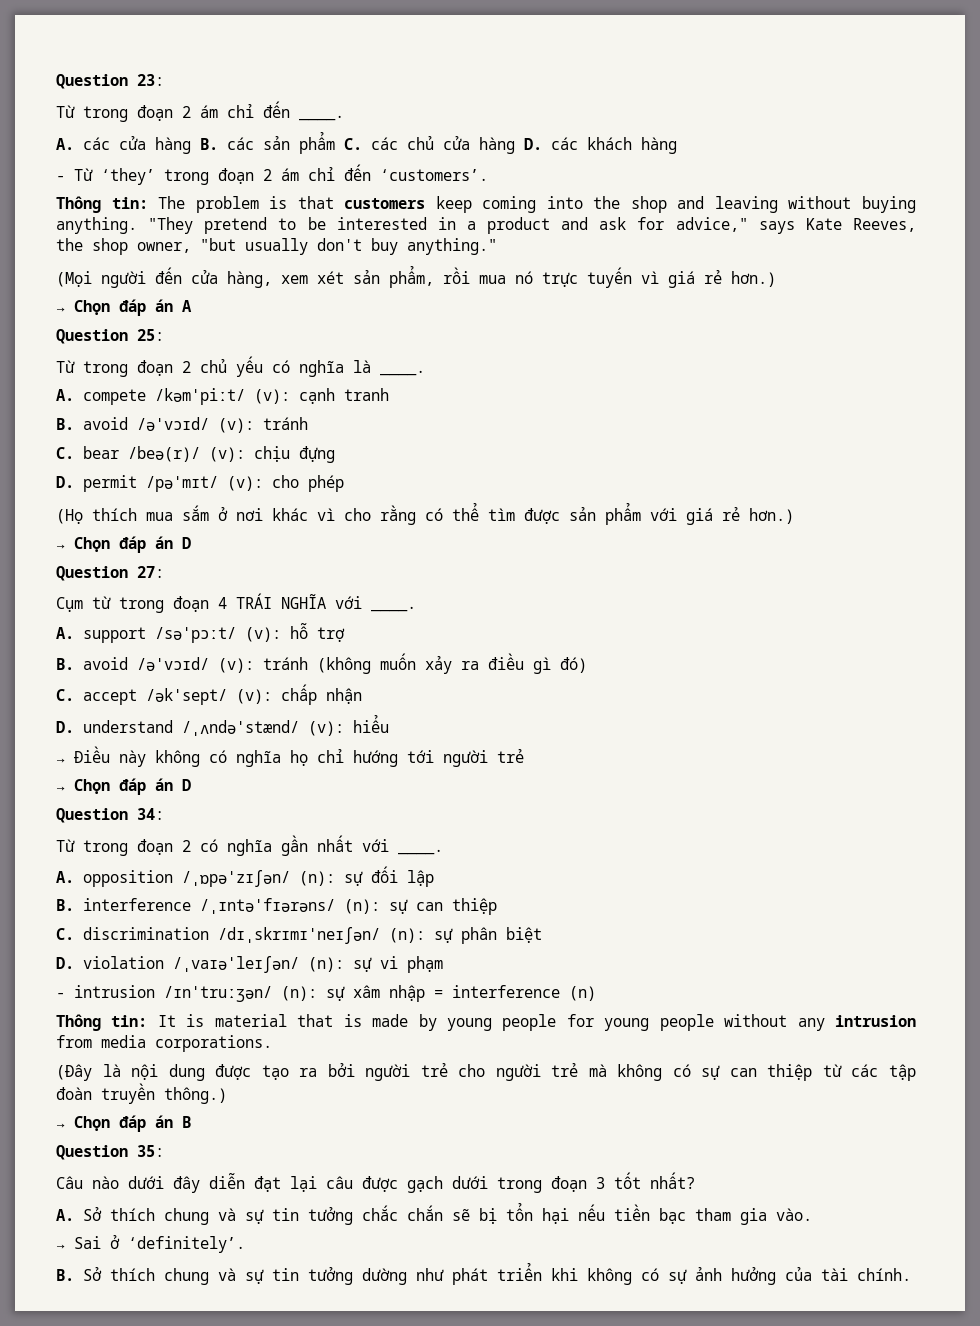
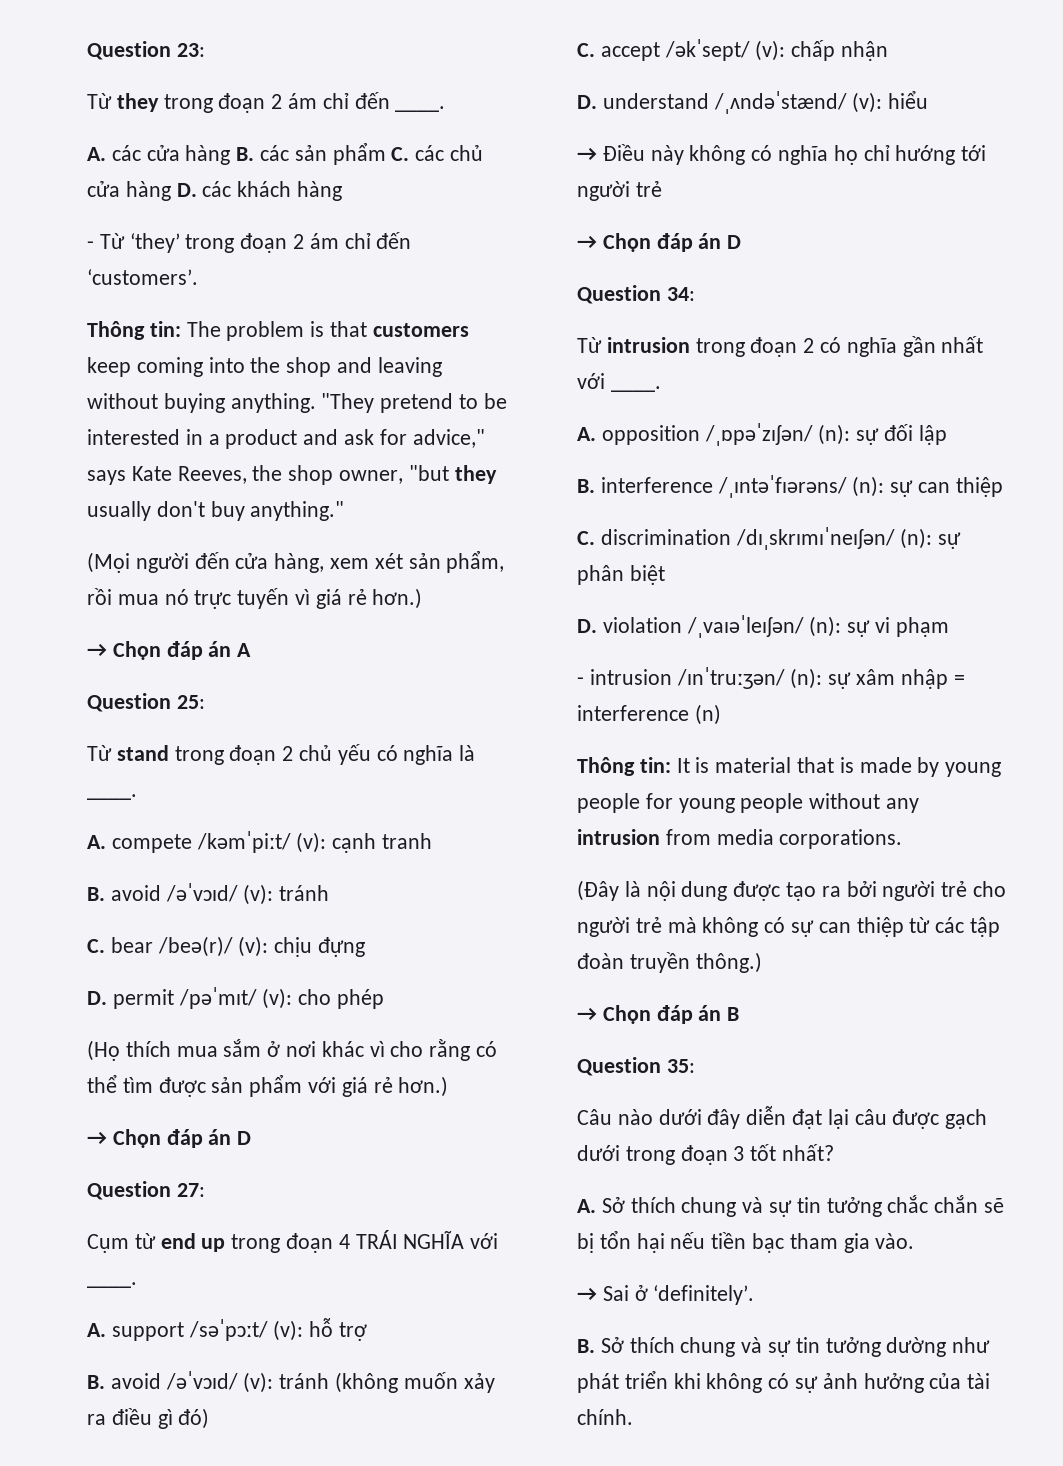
- Từ trong đoạn 2 ám chỉ đến ____.
+ Từ they trong đoạn 2 ám chỉ đến ____.
- "They pretend to be interested in a product and ask for advice," says Kate Reeves, the shop owner, "but usually don't buy anything."
+ "They pretend to be interested in a product and ask for advice," says Kate Reeves, the shop owner, "but they usually don't buy anything."
- Từ trong đoạn 2 chủ yếu có nghĩa là ____.
+ Từ stand trong đoạn 2 chủ yếu có nghĩa là ____.
- Cụm từ trong đoạn 4 TRÁI NGHĨA với ____.
+ Cụm từ end up trong đoạn 4 TRÁI NGHĨA với ____.
- Từ trong đoạn 2 có nghĩa gần nhất với ____.
+ Từ intrusion trong đoạn 2 có nghĩa gần nhất với ____.

